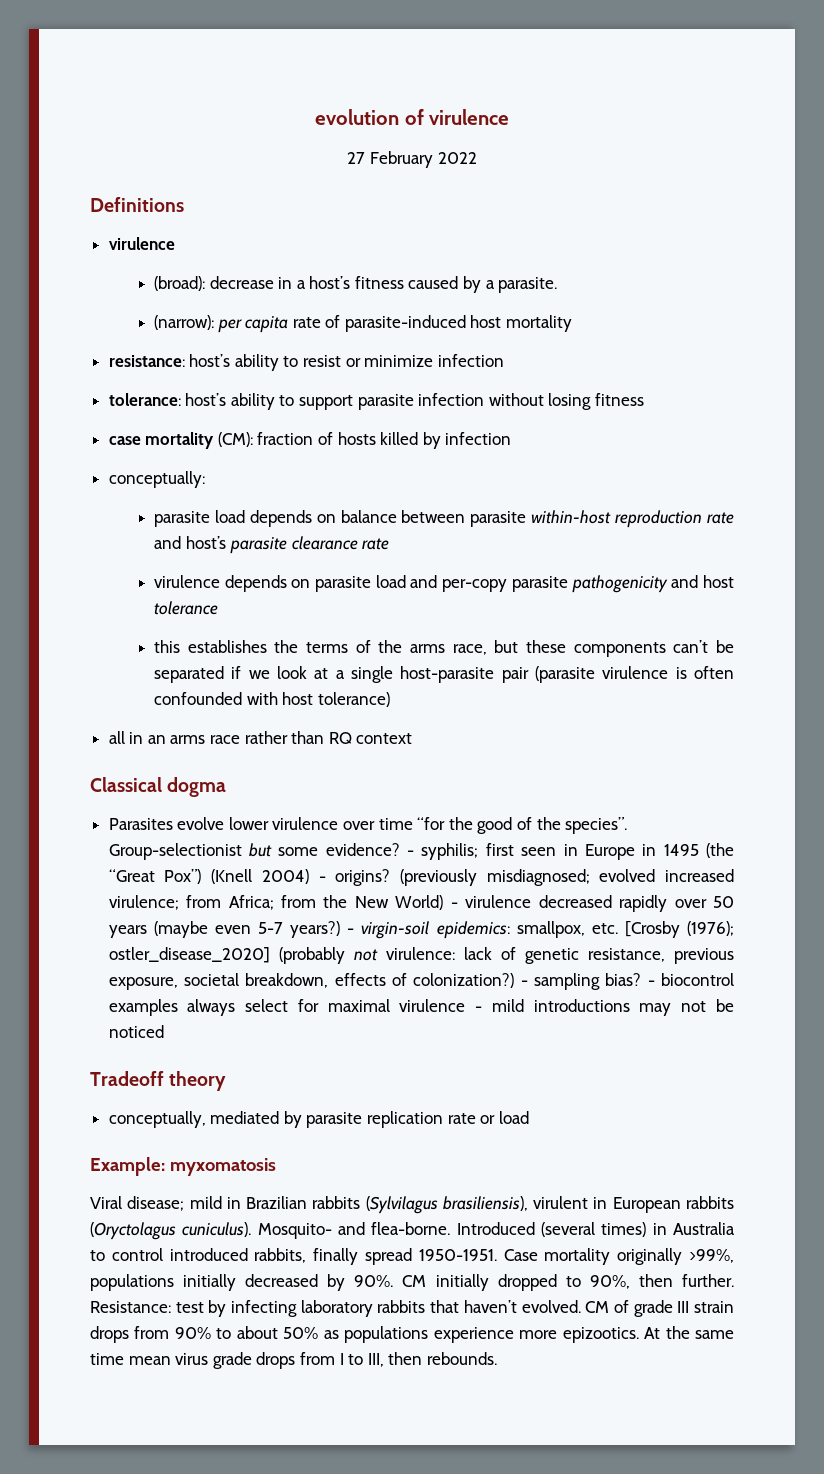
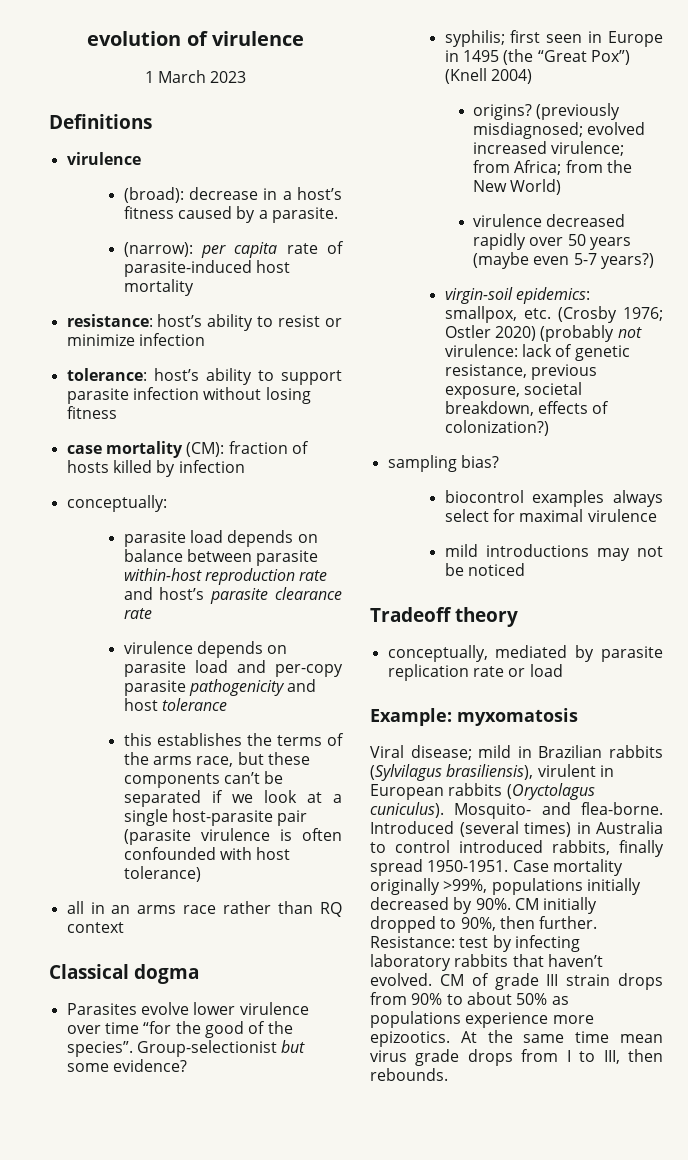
- 27 February 2022
+ 1 March 2023
- Group-selectionist but some evidence? - syphilis; first seen in Europe in 1495 (the “Great Pox”) (Knell 2004) - origins?
+ Group-selectionist but some evidence?
+ syphilis; first seen in Europe in 1495 (the “Great Pox”) (Knell 2004)
+ origins?
- (previously misdiagnosed; evolved increased virulence; from Africa; from the New World) - virulence decreased rapidly over 50 years (maybe even 5-7 years?) - virgin-soil epidemics: smallpox, etc. [Crosby (1976); ostler_disease_2020] (probably not virulence: lack of genetic resistance, previous exposure, societal breakdown, effects of colonization?) - sampling bias? - biocontrol examples always select for maximal virulence - mild introductions may not be noticed
+ (previously misdiagnosed; evolved increased virulence; from Africa; from the New World)
+ virulence decreased rapidly over 50 years (maybe even 5-7 years?)
+ virgin-soil epidemics: smallpox, etc. (Crosby 1976; Ostler 2020) (probably not virulence: lack of genetic resistance, previous exposure, societal breakdown, effects of colonization?)
+ sampling bias?
+ biocontrol examples always select for maximal virulence
+ mild introductions may not be noticed

